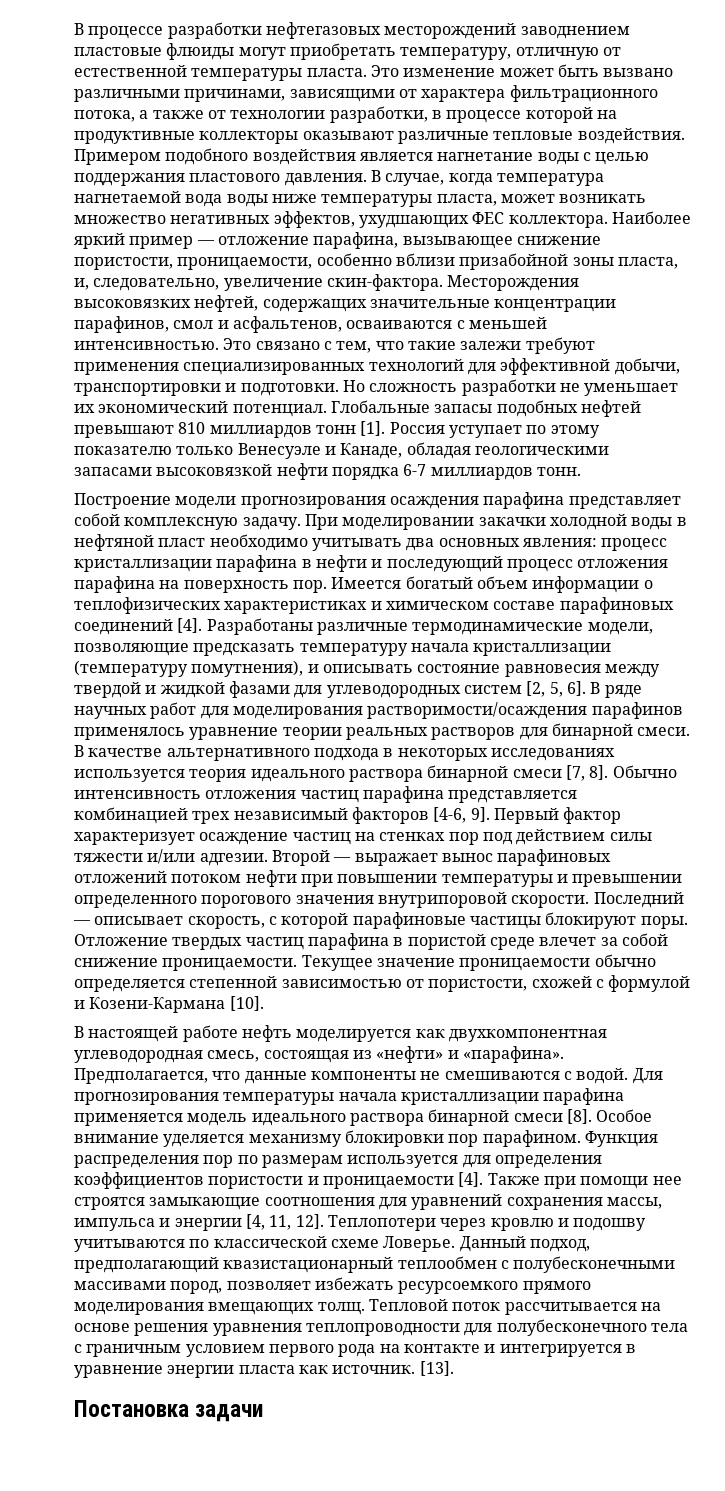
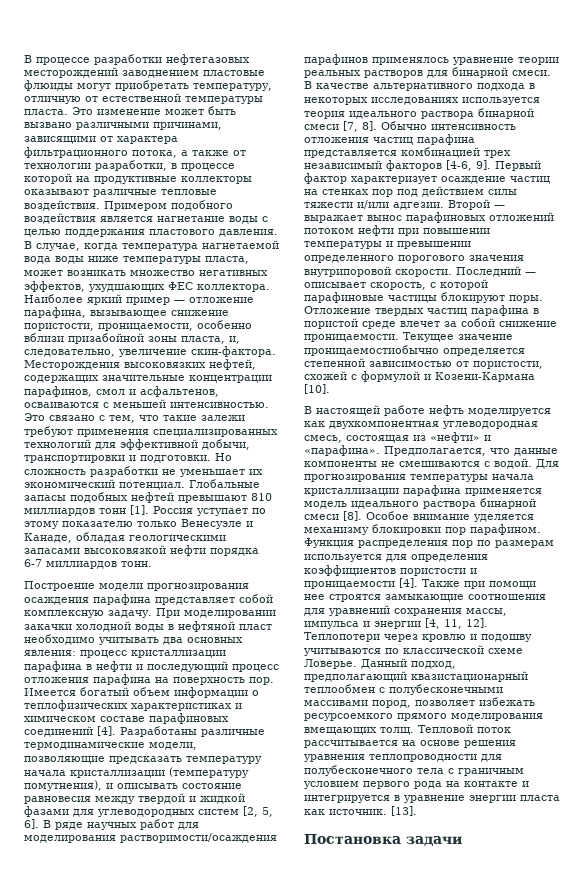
- Текущее значение проницаемости обычно определяется степенной зависимостью от пористости, схожей с формулой и Козени-Кармана [10].
+ Текущее значение проницаемостиобычно определяется степенной зависимостью от пористости, схожей с формулой и Козени-Кармана [10].

